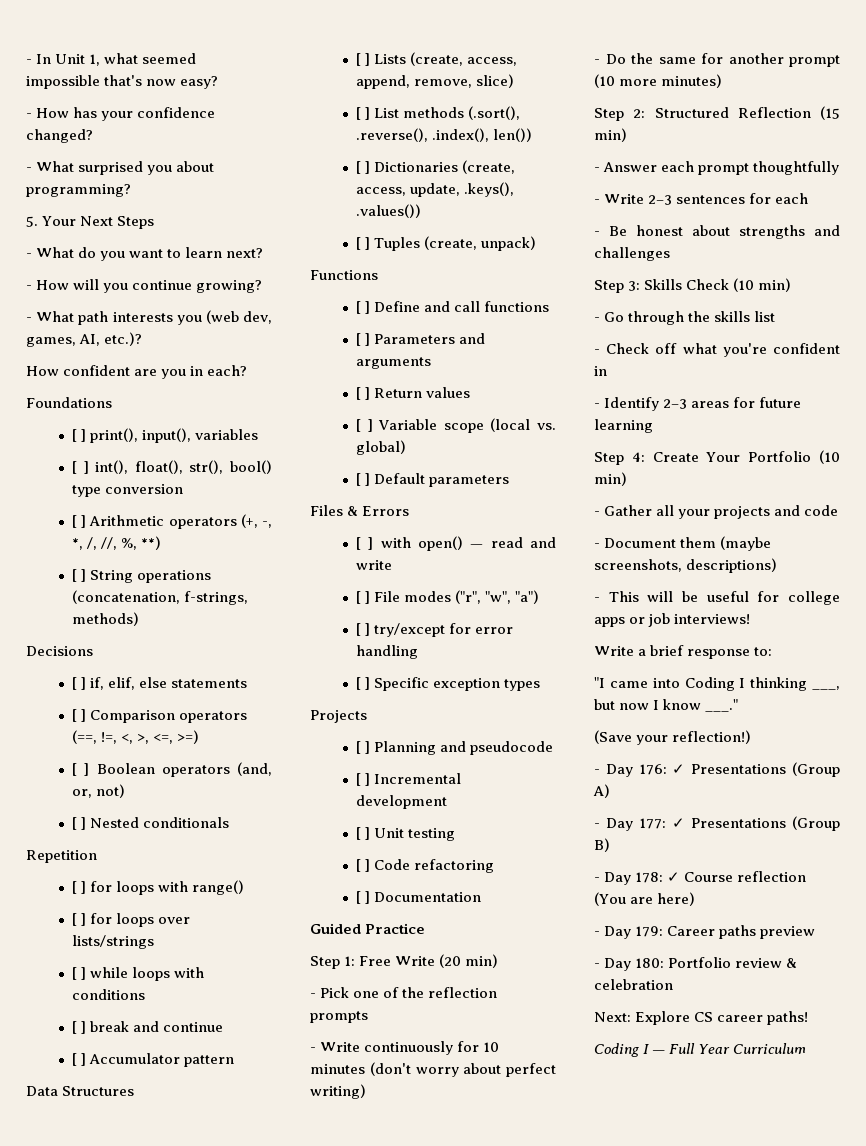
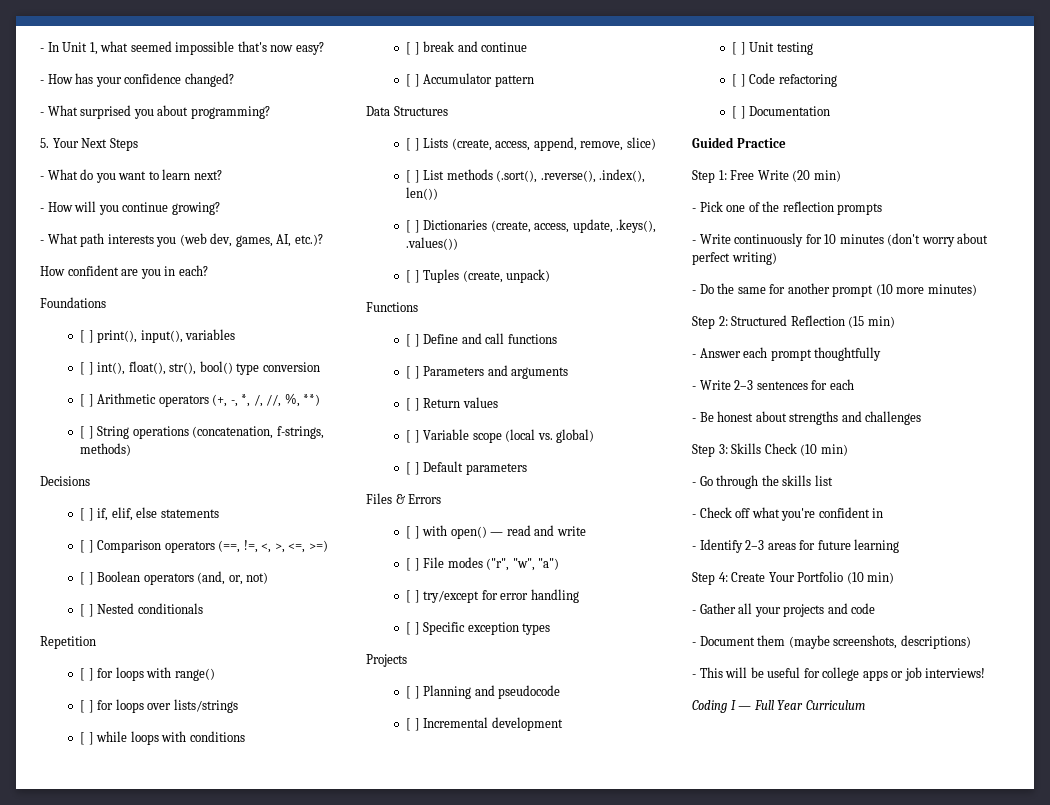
- Write a brief response to:
- "I came into Coding I thinking ___, but now I know ___."
- (Save your reflection!)
- - Day 176: ✓ Presentations (Group A)
- - Day 177: ✓ Presentations (Group B)
- - Day 178: ✓ Course reflection (You are here)
- - Day 179: Career paths preview
- - Day 180: Portfolio review & celebration
- Next: Explore CS career paths!

